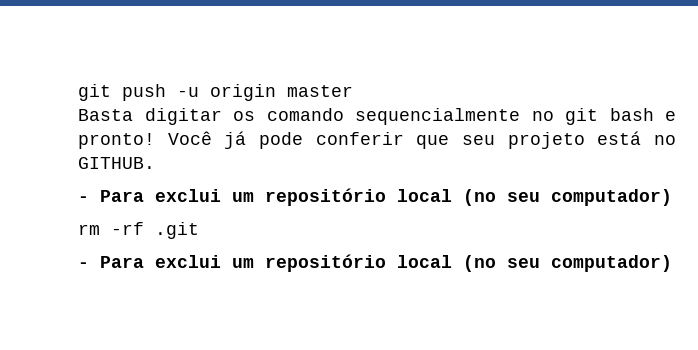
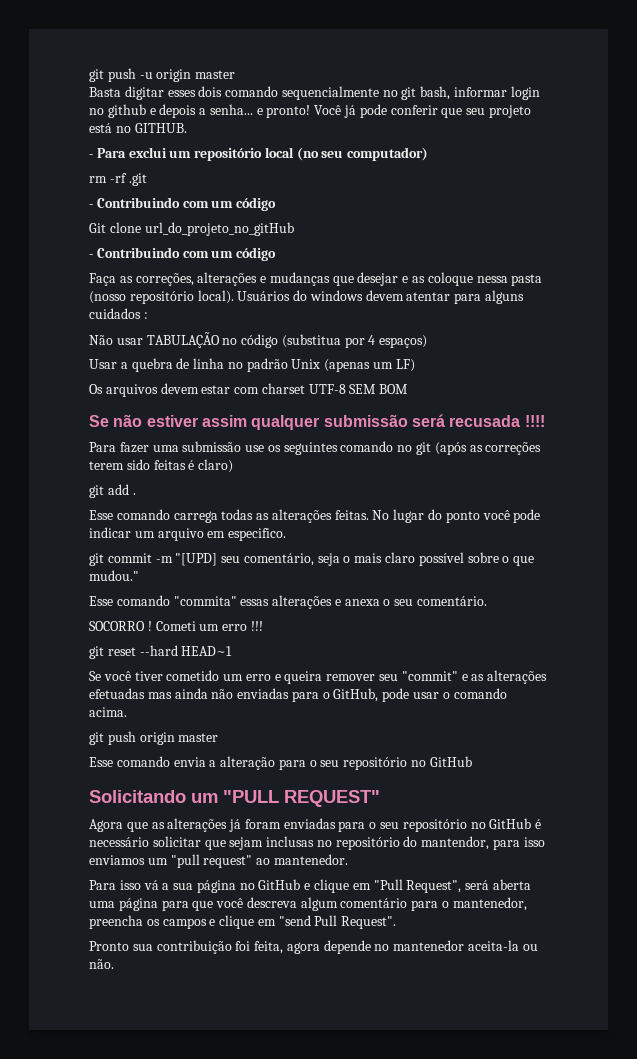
- Basta digitar os comando sequencialmente no git bash e pronto!
+ Basta digitar esses dois comando sequencialmente no git bash, informar login no github e depois a senha... e pronto!
  rm -rf .git
- - Para exclui um repositório local (no seu computador)
+ - Contribuindo com um código
+ Git clone url_do_projeto_no_gitHub
+ - Contribuindo com um código
+ Faça as correções, alterações e mudanças que desejar e as coloque nessa pasta (nosso repositório local). Usuários do windows devem atentar para alguns cuidados :
+ Não usar TABULAÇÃO no código (substitua por 4 espaços)
+ Usar a quebra de linha no padrão Unix (apenas um LF)
+ Os arquivos devem estar com charset UTF-8 SEM BOM
+ Se não estiver assim qualquer submissão será recusada !!!!
+ Para fazer uma submissão use os seguintes comando no git (após as correções terem sido feitas é claro)
+ git add .
+ Esse comando carrega todas as alterações feitas. No lugar do ponto você pode indicar um arquivo em especifico.
+ git commit -m "[UPD] seu comentário, seja o mais claro possível sobre o que mudou."
+ Esse comando "commita" essas alterações e anexa o seu comentário.
+ SOCORRO ! Cometi um erro !!!
+ git reset --hard HEAD~1
+ Se você tiver cometido um erro e queira remover seu "commit" e as alterações efetuadas mas ainda não enviadas para o GitHub, pode usar o comando acima.
+ git push origin master
+ Esse comando envia a alteração para o seu repositório no GitHub
+ Solicitando um "PULL REQUEST"
+ Agora que as alterações já foram enviadas para o seu repositório no GitHub é necessário solicitar que sejam inclusas no repositório do mantendor, para isso enviamos um "pull request" ao mantenedor.
+ Para isso vá a sua página no GitHub e clique em "Pull Request", será aberta uma página para que você descreva algum comentário para o mantenedor, preencha os campos e clique em "send Pull Request".
+ Pronto sua contribuição foi feita, agora depende no mantenedor aceita-la ou não.

